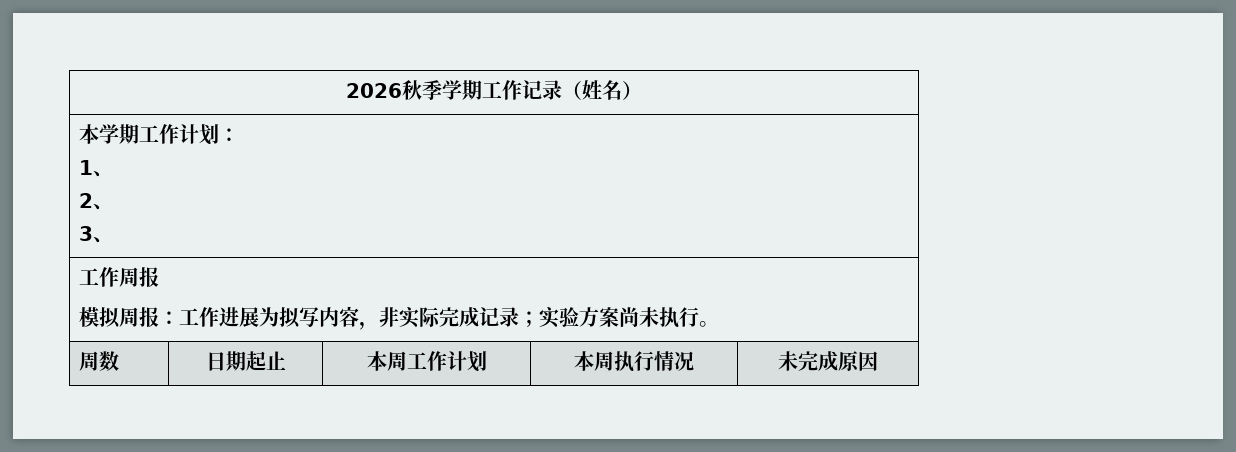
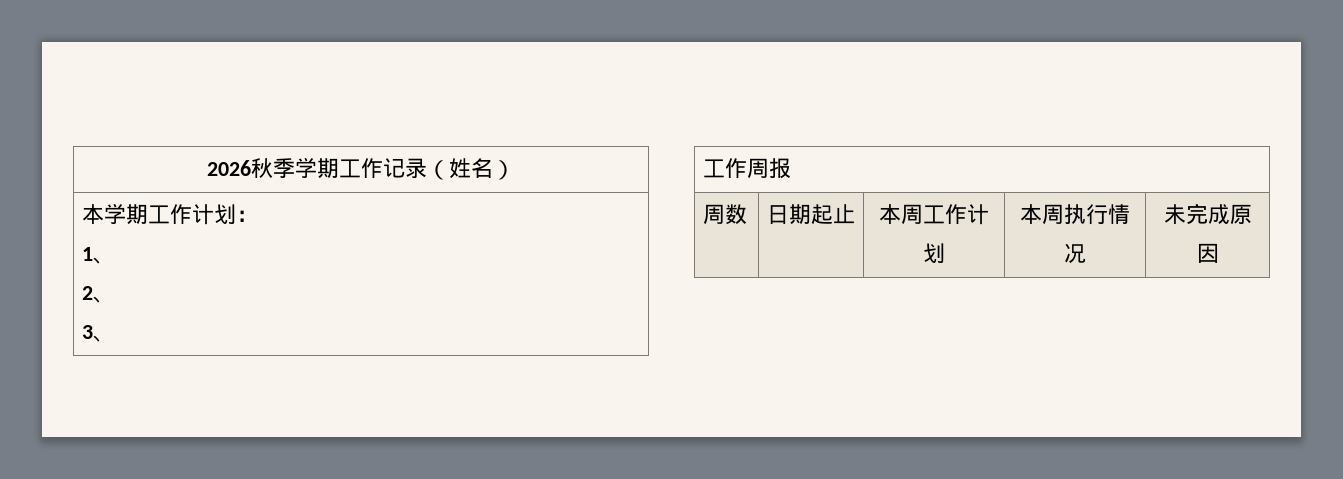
  工作周报
- 模拟周报：工作进展为拟写内容，非实际完成记录；实验方案尚未执行。

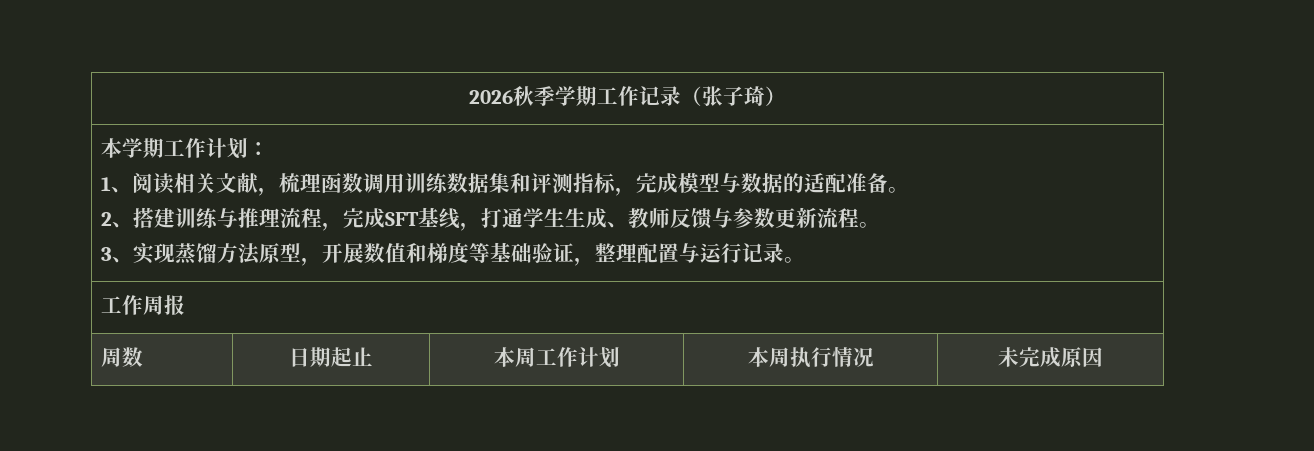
- 2026秋季学期工作记录（姓名）
+ 2026秋季学期工作记录（张子琦）
- 1、
- 2、
- 3、
+ 1、阅读相关文献，梳理函数调用训练数据集和评测指标，完成模型与数据的适配准备。
+ 2、搭建训练与推理流程，完成SFT基线，打通学生生成、教师反馈与参数更新流程。
+ 3、实现蒸馏方法原型，开展数值和梯度等基础验证，整理配置与运行记录。

